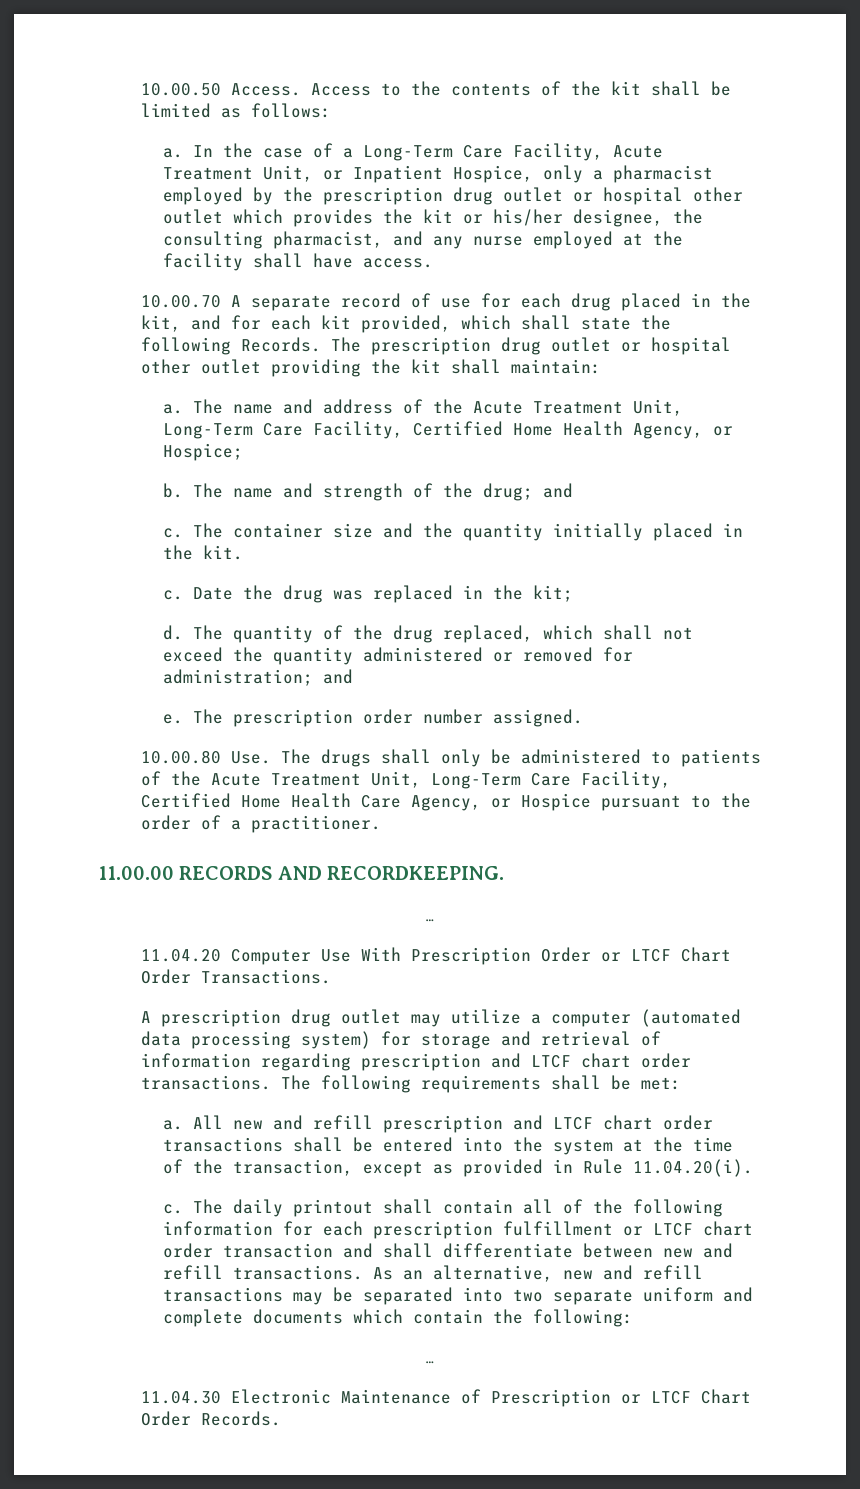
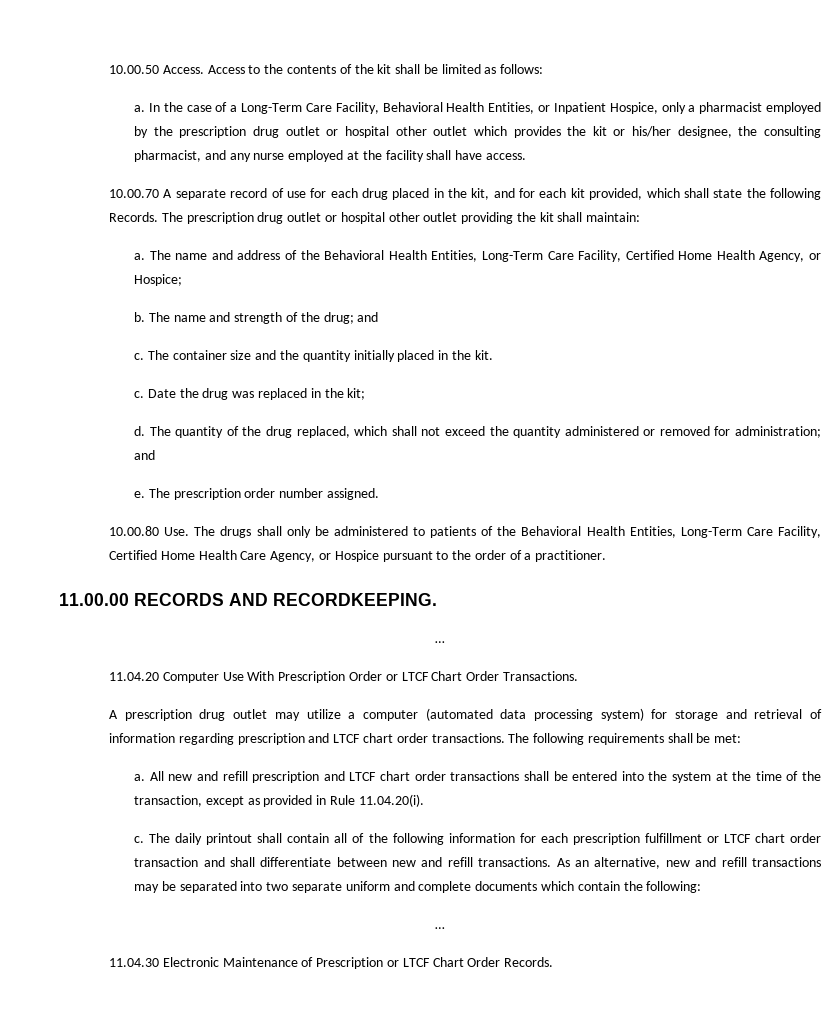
- In the case of a Long-Term Care Facility, Acute Treatment Unit, or Inpatient Hospice, only a pharmacist employed by the prescription drug outlet or hospital other outlet which provides the kit or his/her designee, the consulting pharmacist, and any nurse employed at the facility shall have access.
+ In the case of a Long-Term Care Facility, Behavioral Health Entities, or Inpatient Hospice, only a pharmacist employed by the prescription drug outlet or hospital other outlet which provides the kit or his/her designee, the consulting pharmacist, and any nurse employed at the facility shall have access.
- The name and address of the Acute Treatment Unit, Long-Term Care Facility, Certified Home Health Agency, or Hospice;
+ The name and address of the Behavioral Health Entities, Long-Term Care Facility, Certified Home Health Agency, or Hospice;
- 10.00.80 Use. The drugs shall only be administered to patients of the Acute Treatment Unit, Long-Term Care Facility, Certified Home Health Care Agency, or Hospice pursuant to the order of a practitioner.
+ 10.00.80 Use. The drugs shall only be administered to patients of the Behavioral Health Entities, Long-Term Care Facility, Certified Home Health Care Agency, or Hospice pursuant to the order of a practitioner.

